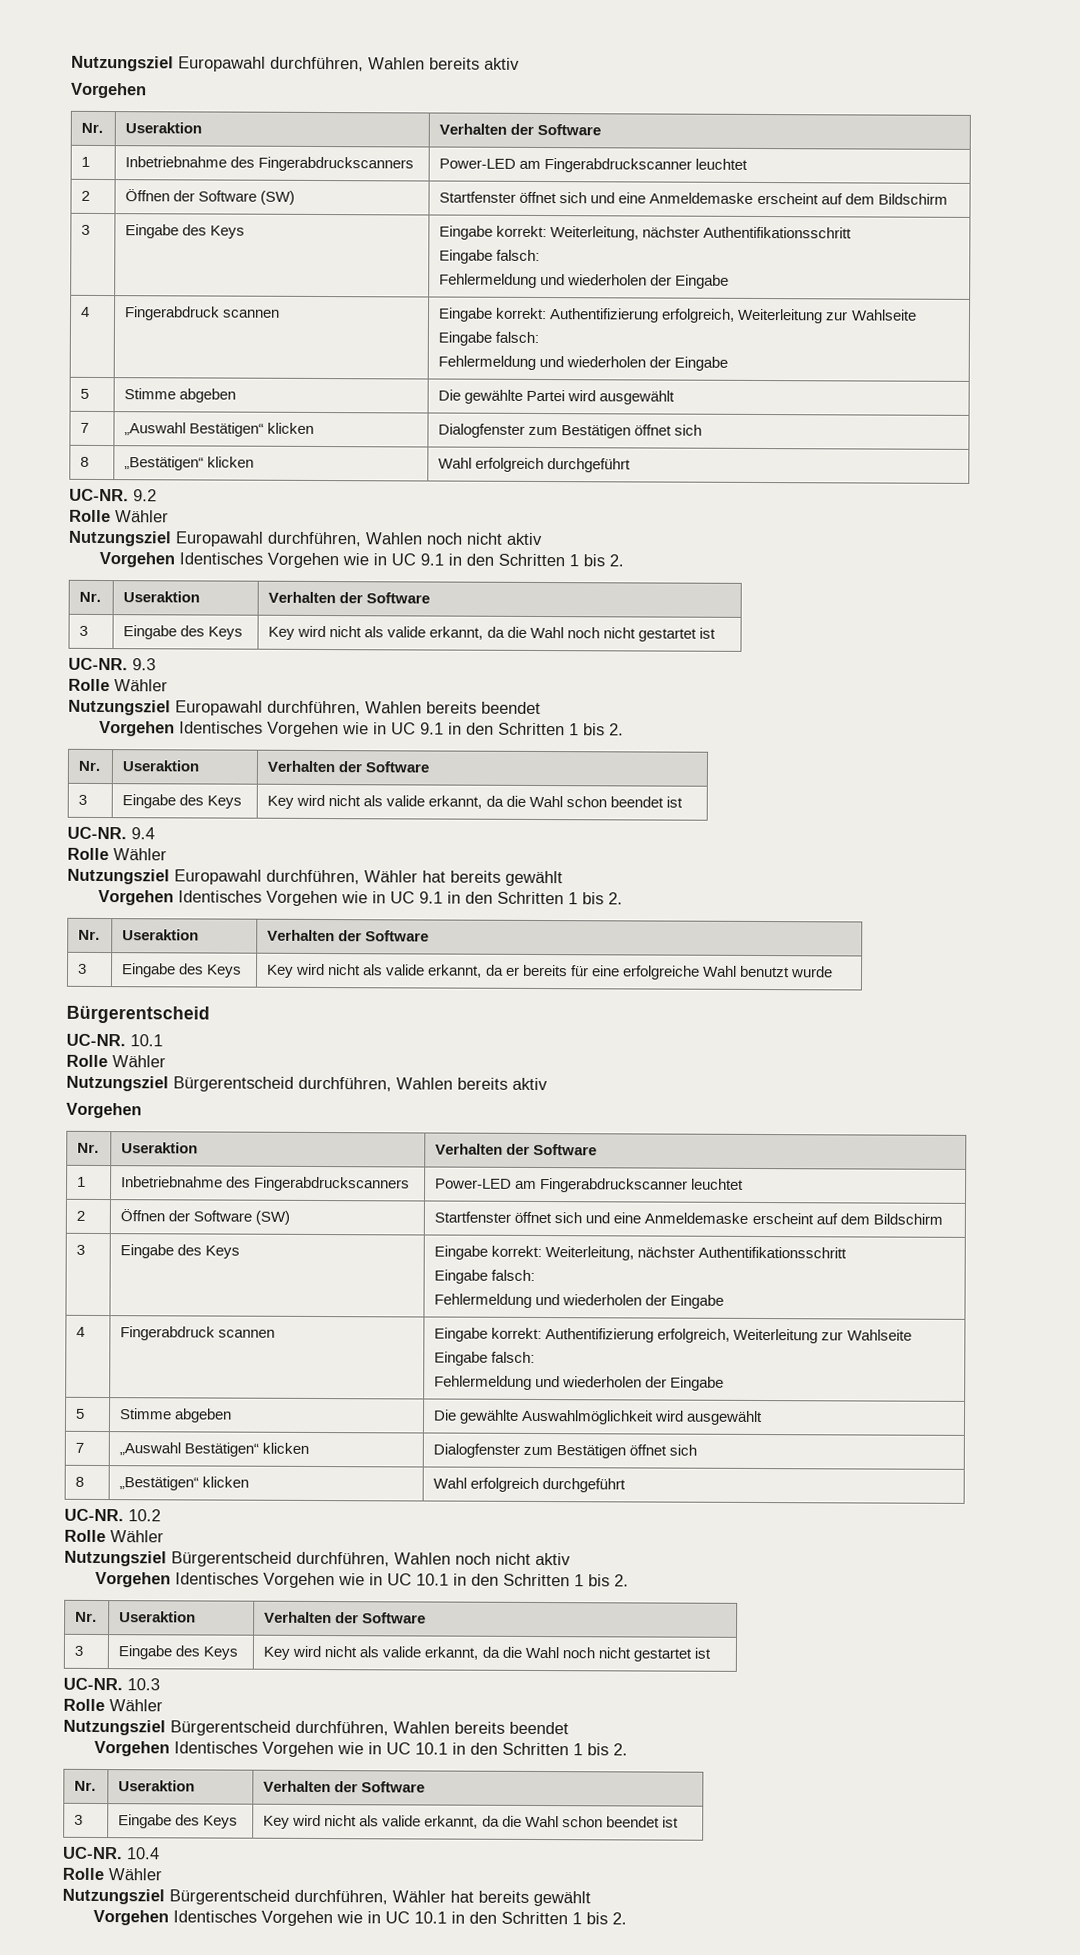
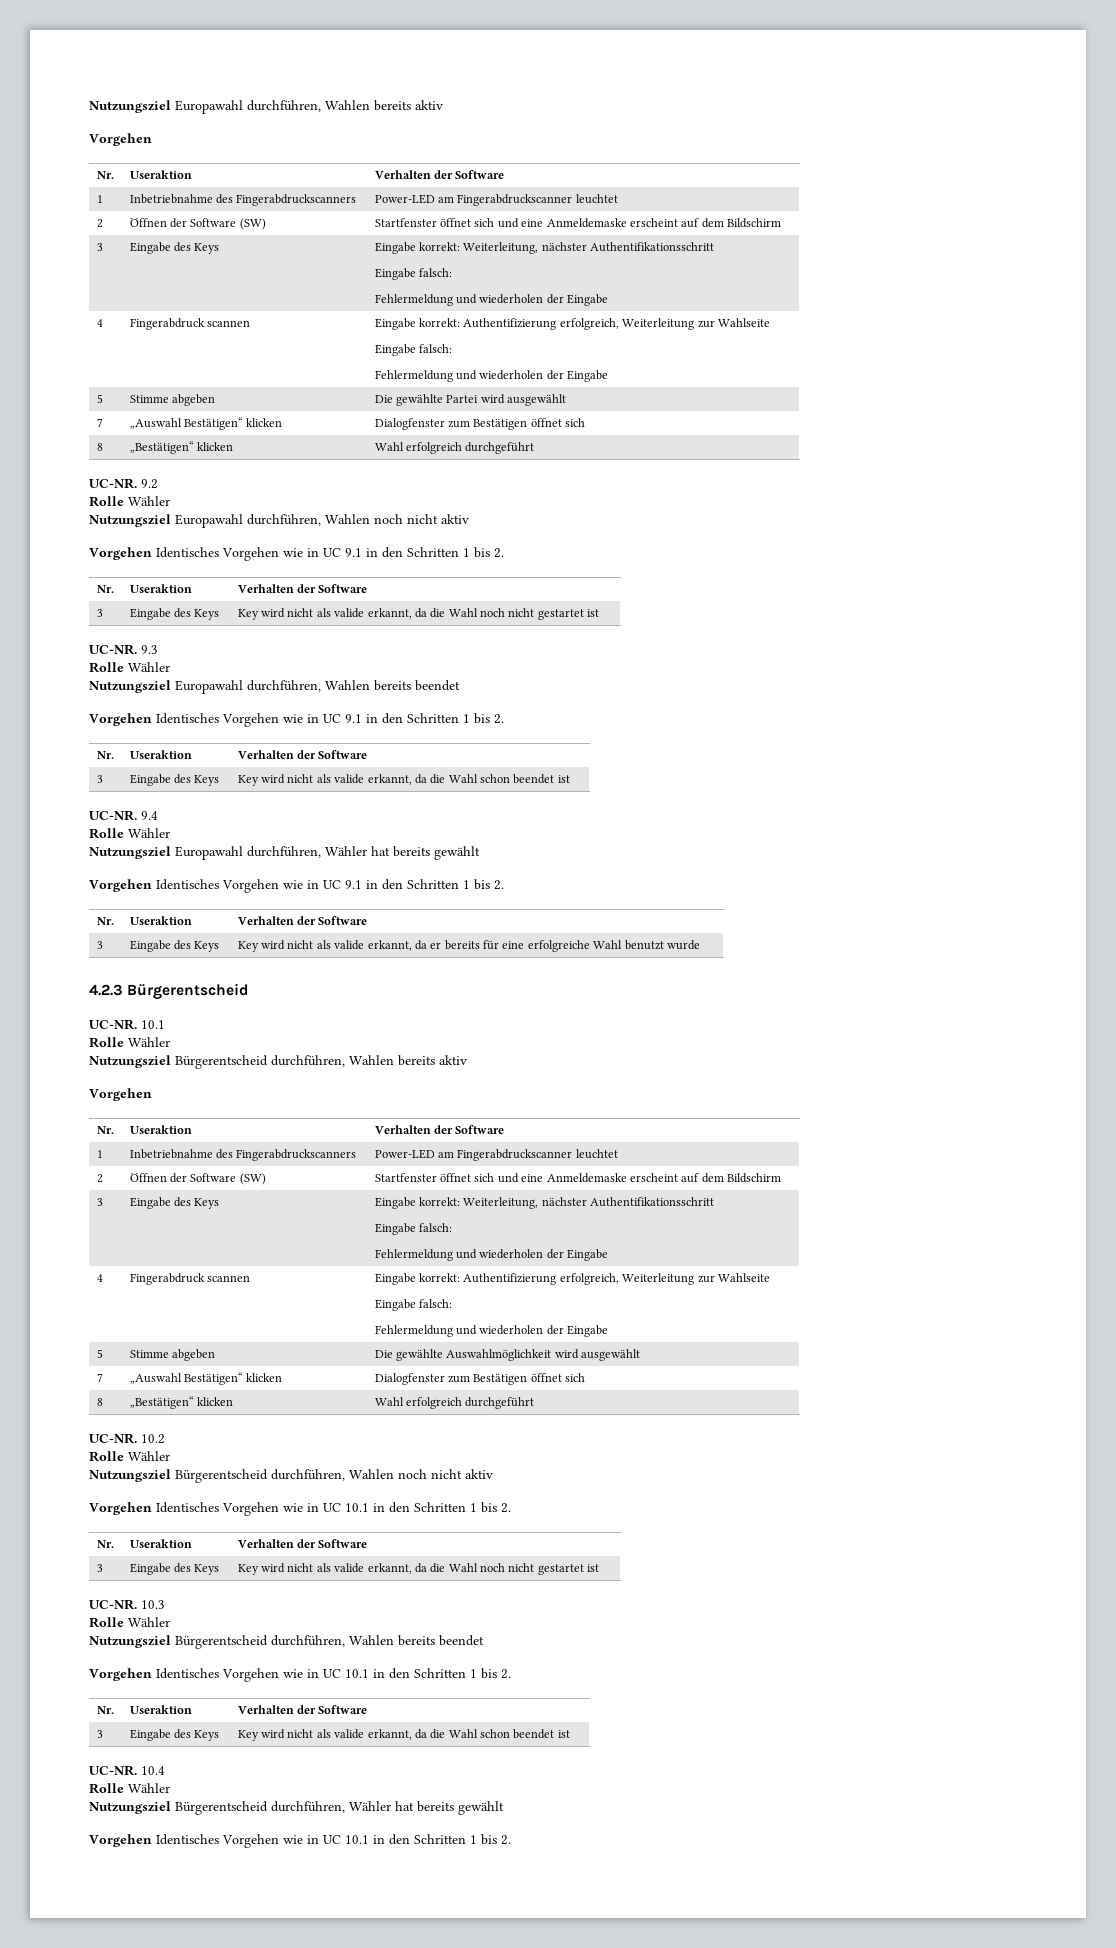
  3 | Eingabe des Keys | Key wird nicht als valide erkannt, da er bereits für eine erfolgreiche Wahl benutzt wurde
- Bürgerentscheid
+ 4.2.3 Bürgerentscheid

